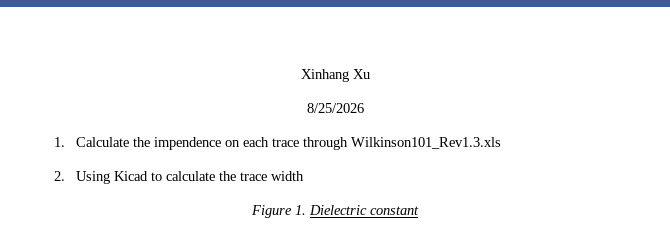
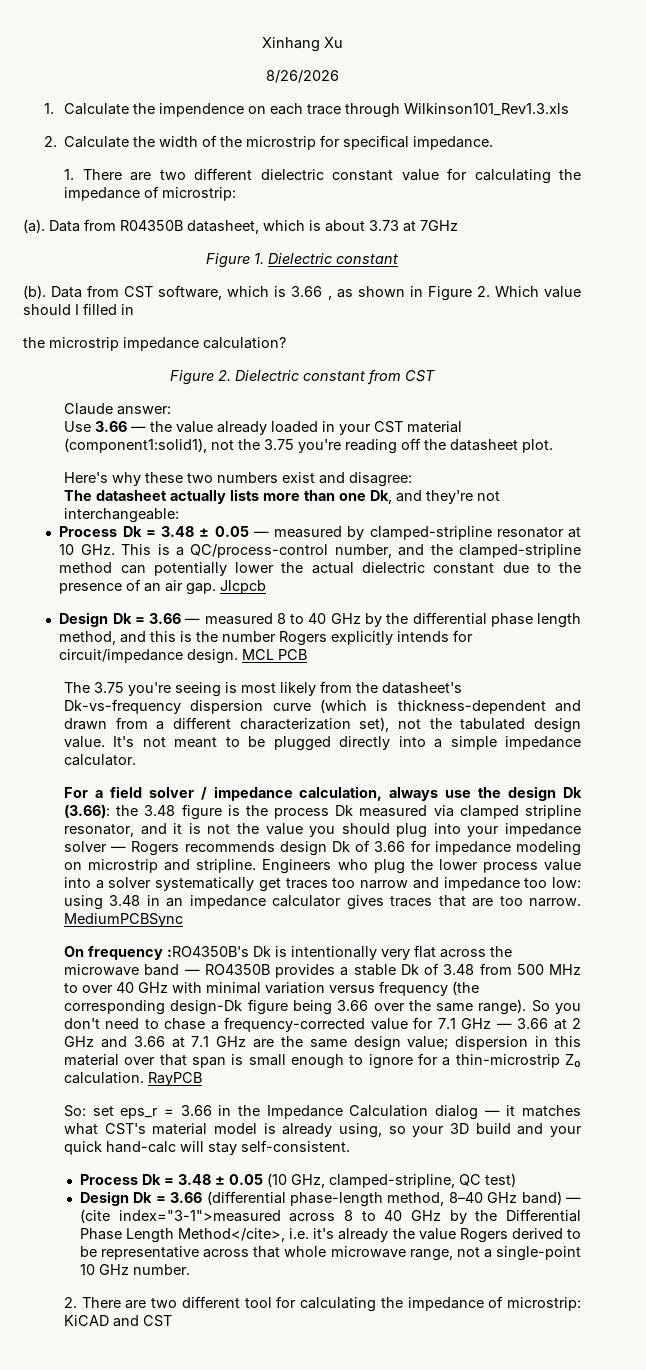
- 8/25/2026
+ 8/26/2026
- 2. Using Kicad to calculate the trace width
+ 2. Calculate the width of the microstrip for specifical impedance.
+ 1. There are two different dielectric constant value for calculating the impedance of microstrip:
+ (a). Data from R04350B datasheet, which is about 3.73 at 7GHz
  Figure 1. Dielectric constant
+ (b). Data from CST software, which is 3.66 , as shown in Figure 2. Which value should I filled in
+ the microstrip impedance calculation?
+ Figure 2. Dielectric constant from CST
+ Claude answer:
+ Use 3.66 — the value already loaded in your CST material (component1:solid1), not the 3.75 you're reading off the datasheet plot.
+ Here's why these two numbers exist and disagree:
+ The datasheet actually lists more than one Dk, and they're not interchangeable:
+ Process Dk = 3.48 ± 0.05 — measured by clamped-stripline resonator at 10 GHz. This is a QC/process-control number, and the clamped-stripline method can potentially lower the actual dielectric constant due to the presence of an air gap. Jlcpcb
+ Design Dk = 3.66 — measured 8 to 40 GHz by the differential phase length method, and this is the number Rogers explicitly intends for circuit/impedance design. MCL PCB
+ The 3.75 you're seeing is most likely from the datasheet's Dk-vs-frequency dispersion curve (which is thickness-dependent and drawn from a different characterization set), not the tabulated design value. It's not meant to be plugged directly into a simple impedance calculator.
+ For a field solver / impedance calculation, always use the design Dk (3.66): the 3.48 figure is the process Dk measured via clamped stripline resonator, and it is not the value you should plug into your impedance solver — Rogers recommends design Dk of 3.66 for impedance modeling on microstrip and stripline. Engineers who plug the lower process value into a solver systematically get traces too narrow and impedance too low: using 3.48 in an impedance calculator gives traces that are too narrow. MediumPCBSync
+ On frequency :RO4350B's Dk is intentionally very flat across the microwave band — RO4350B provides a stable Dk of 3.48 from 500 MHz to over 40 GHz with minimal variation versus frequency (the corresponding design-Dk figure being 3.66 over the same range). So you don't need to chase a frequency-corrected value for 7.1 GHz — 3.66 at 2 GHz and 3.66 at 7.1 GHz are the same design value; dispersion in this material over that span is small enough to ignore for a thin-microstrip Z₀ calculation. RayPCB
+ So: set eps_r = 3.66 in the Impedance Calculation dialog — it matches what CST's material model is already using, so your 3D build and your quick hand-calc will stay self-consistent.
+ Process Dk = 3.48 ± 0.05 (10 GHz, clamped-stripline, QC test)
+ Design Dk = 3.66 (differential phase-length method, 8–40 GHz band) — (cite index="3-1">measured across 8 to 40 GHz by the Differential Phase Length Method</cite>, i.e. it's already the value Rogers derived to be representative across that whole microwave range, not a single-point 10 GHz number.
+ 2. There are two different tool for calculating the impedance of microstrip: KiCAD and CST

